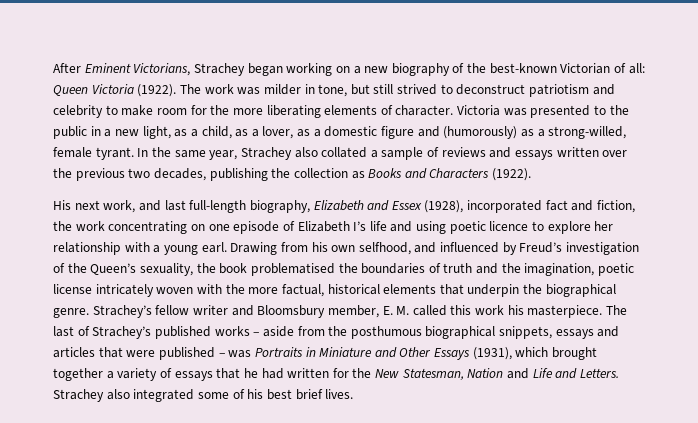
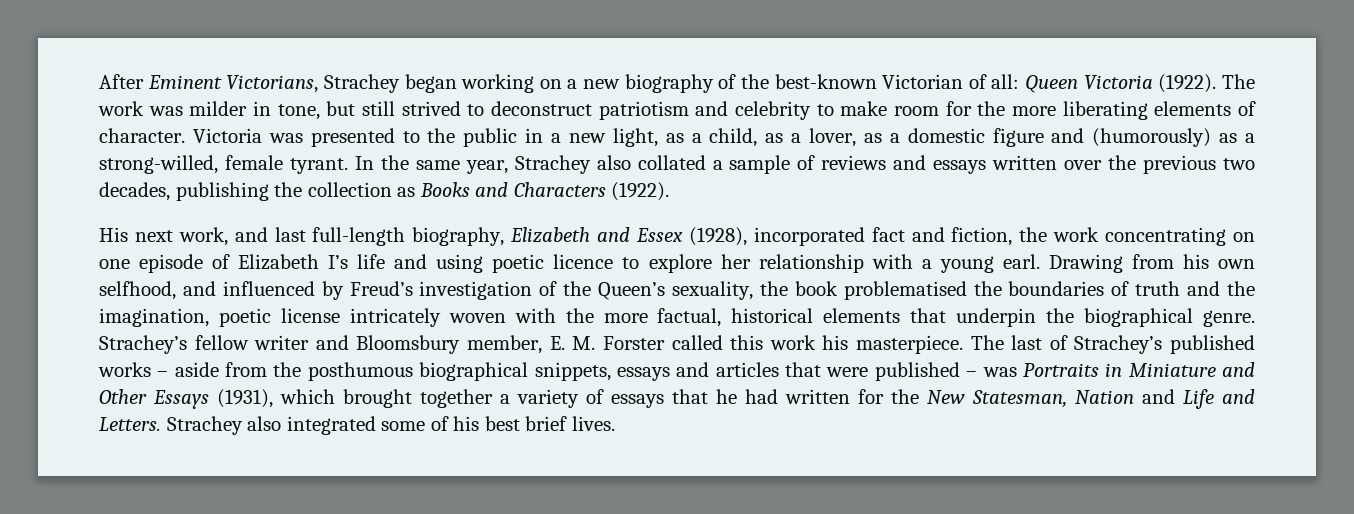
- Strachey’s fellow writer and Bloomsbury member, E. M. called this work his masterpiece.
+ Strachey’s fellow writer and Bloomsbury member, E. M. Forster called this work his masterpiece.

